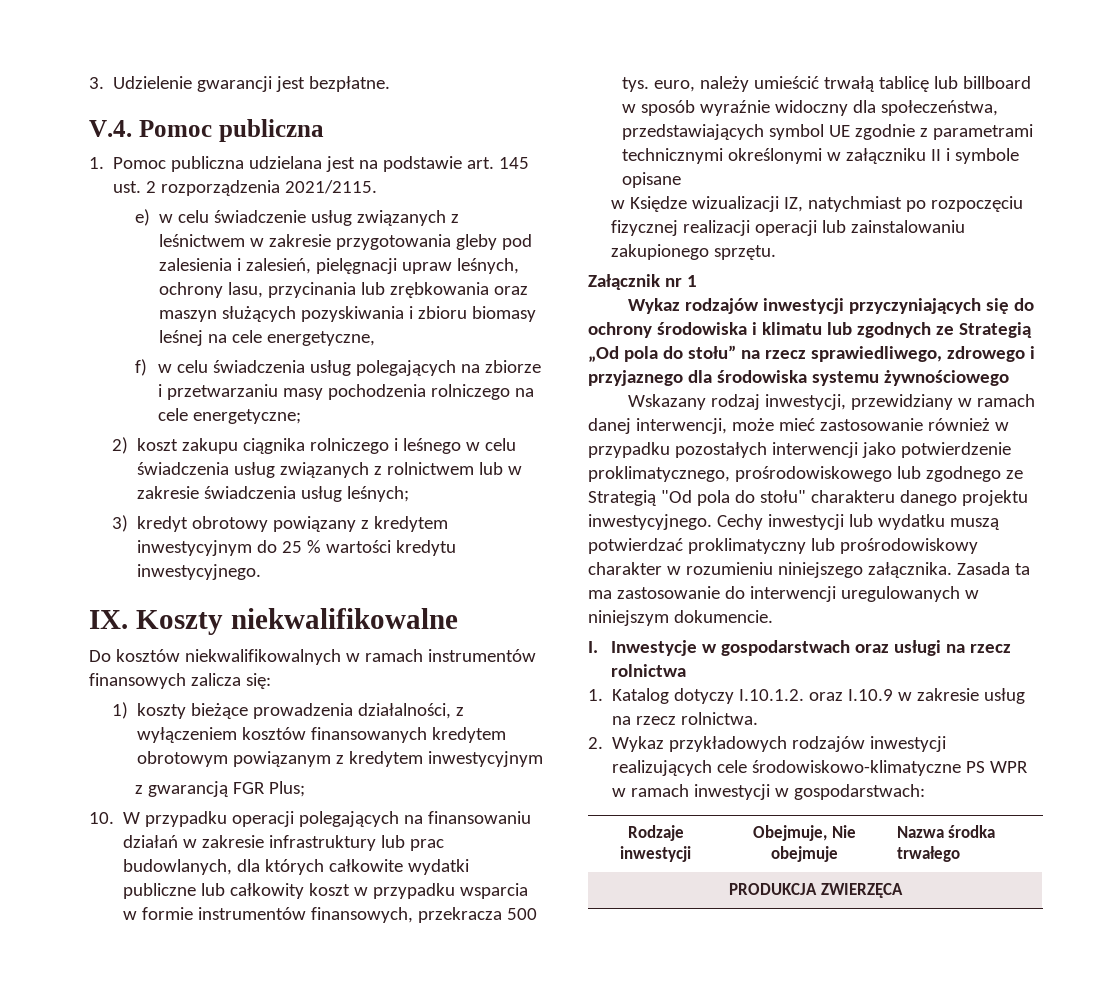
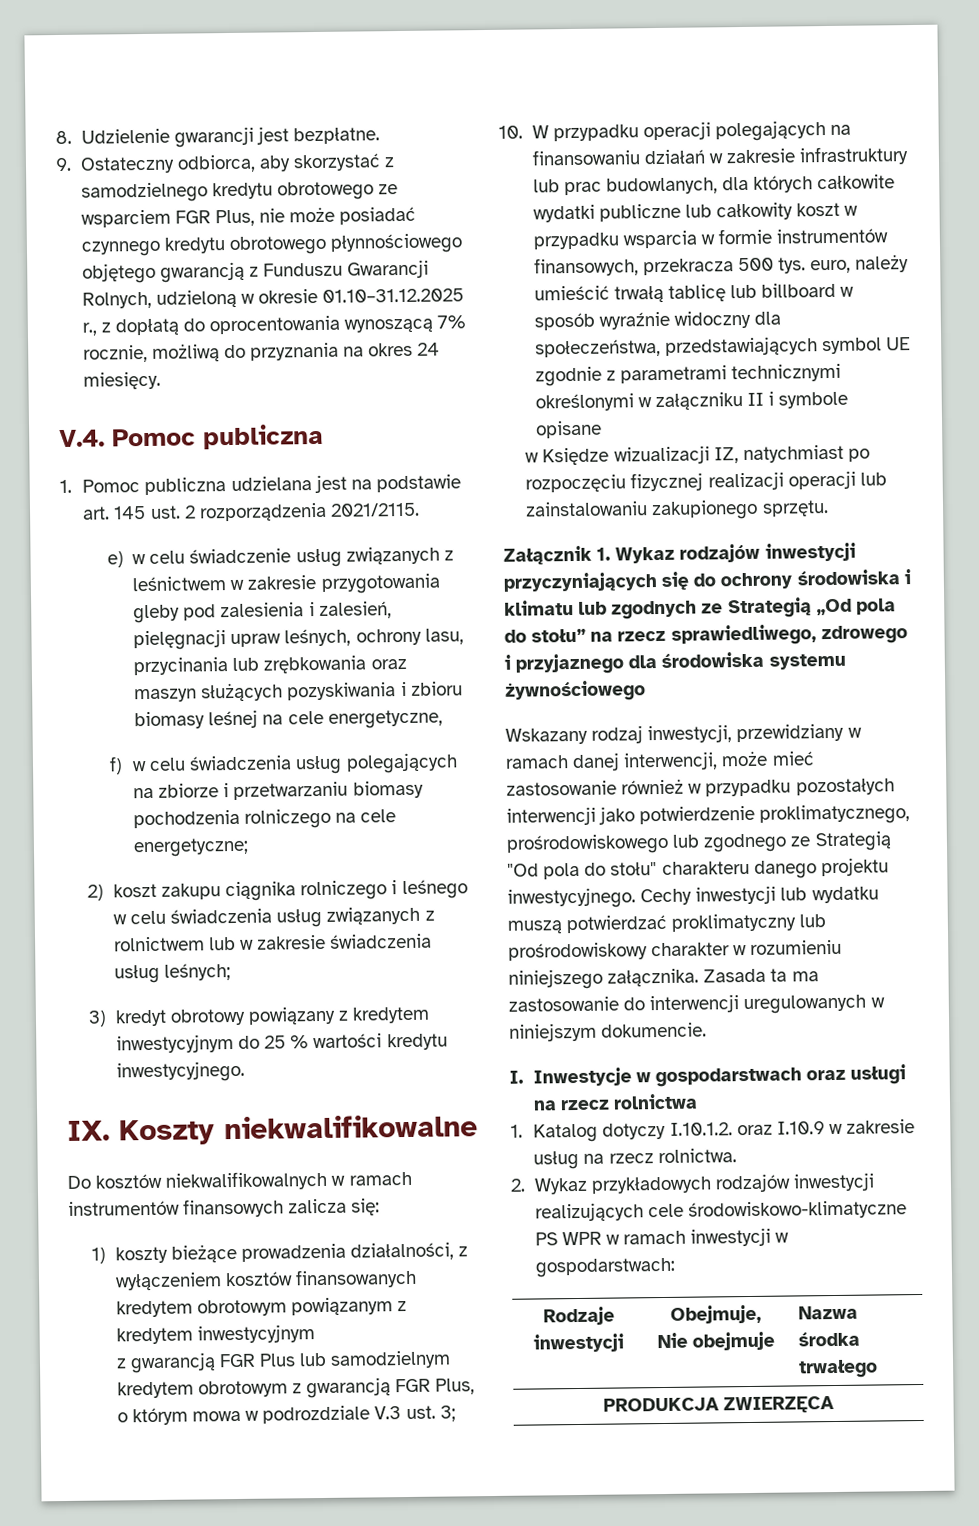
- 3. Udzielenie gwarancji jest bezpłatne.
+ 8. Udzielenie gwarancji jest bezpłatne.
+ 9. Ostateczny odbiorca, aby skorzystać z samodzielnego kredytu obrotowego ze wsparciem FGR Plus, nie może posiadać czynnego kredytu obrotowego płynnościowego objętego gwarancją z Funduszu Gwarancji Rolnych, udzieloną w okresie 01.10–31.12.2025 r., z dopłatą do oprocentowania wynoszącą 7% rocznie, możliwą do przyznania na okres 24 miesięcy.
- f) w celu świadczenia usług polegających na zbiorze i przetwarzaniu masy pochodzenia rolniczego na cele energetyczne;
+ f) w celu świadczenia usług polegających na zbiorze i przetwarzaniu biomasy pochodzenia rolniczego na cele energetyczne;
- z gwarancją FGR Plus;
+ z gwarancją FGR Plus lub samodzielnym kredytem obrotowym z gwarancją FGR Plus, o którym mowa w podrozdziale V.3 ust. 3;
- Załącznik nr 1
- Wykaz rodzajów inwestycji przyczyniających się do ochrony środowiska i klimatu lub zgodnych ze Strategią „Od pola do stołu” na rzecz sprawiedliwego, zdrowego i przyjaznego dla środowiska systemu żywnościowego
+ Załącznik 1. Wykaz rodzajów inwestycji przyczyniających się do ochrony środowiska i klimatu lub zgodnych ze Strategią „Od pola do stołu” na rzecz sprawiedliwego, zdrowego i przyjaznego dla środowiska systemu żywnościowego

